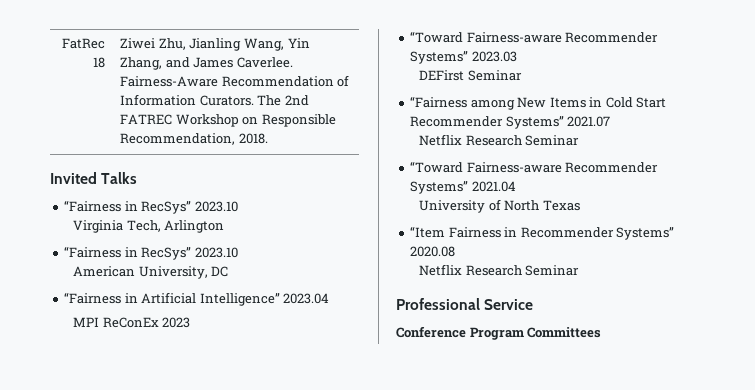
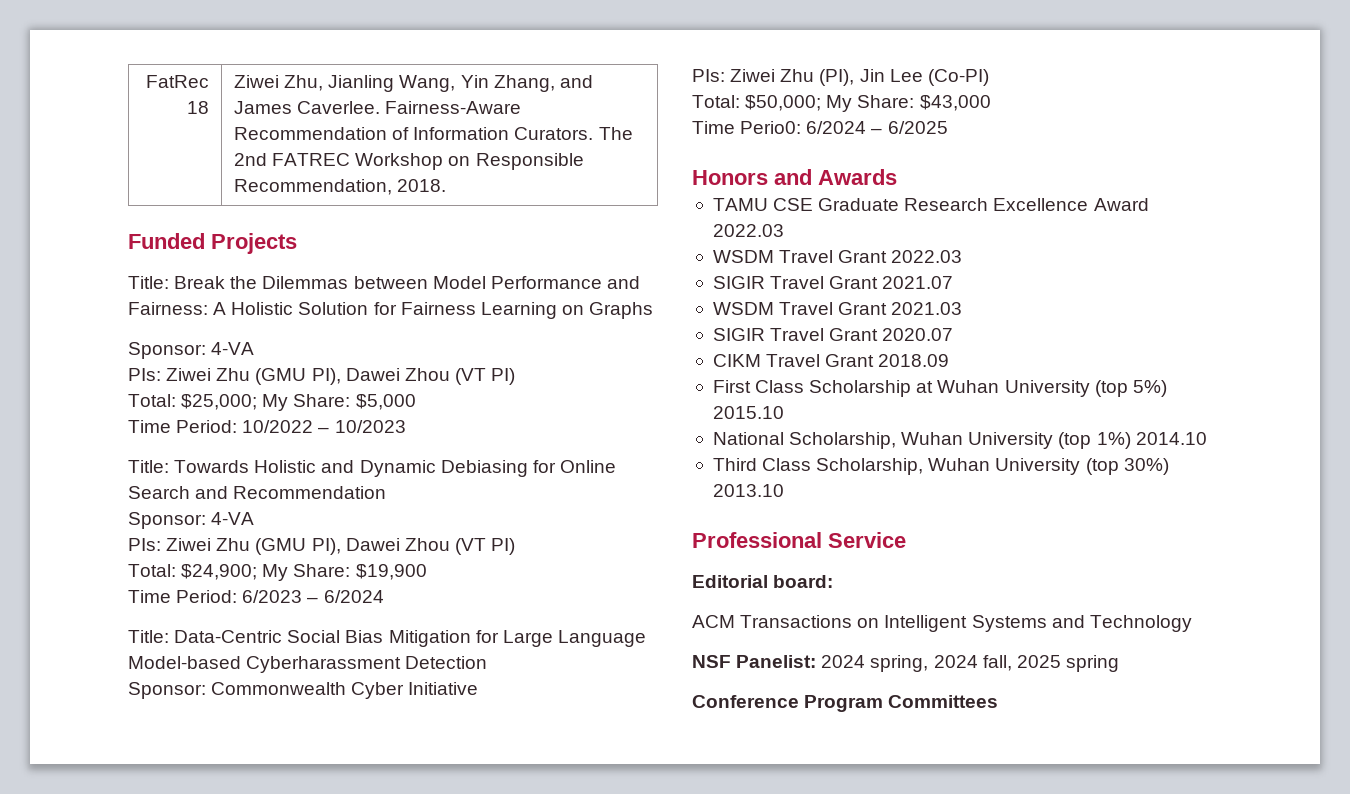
- Invited Talks
- “Fairness in RecSys” 2023.10
- Virginia Tech, Arlington
- “Fairness in RecSys” 2023.10
- American University, DC
- “Fairness in Artificial Intelligence” 2023.04
- MPI ReConEx 2023
- “Toward Fairness-aware Recommender Systems” 2023.03
- DEFirst Seminar
- “Fairness among New Items in Cold Start Recommender Systems” 2021.07
- Netflix Research Seminar
- “Toward Fairness-aware Recommender Systems” 2021.04
- University of North Texas
- “Item Fairness in Recommender Systems” 2020.08
- Netflix Research Seminar
+ Funded Projects
+ Title: Break the Dilemmas between Model Performance and Fairness: A Holistic Solution for Fairness Learning on Graphs
+ Sponsor: 4-VA
+ PIs: Ziwei Zhu (GMU PI), Dawei Zhou (VT PI)
+ Total: $25,000; My Share: $5,000
+ Time Period: 10/2022 – 10/2023
+ Title: Towards Holistic and Dynamic Debiasing for Online Search and Recommendation
+ Sponsor: 4-VA
+ PIs: Ziwei Zhu (GMU PI), Dawei Zhou (VT PI)
+ Total: $24,900; My Share: $19,900
+ Time Period: 6/2023 – 6/2024
+ Title: Data-Centric Social Bias Mitigation for Large Language Model-based Cyberharassment Detection
+ Sponsor: Commonwealth Cyber Initiative
+ PIs: Ziwei Zhu (PI), Jin Lee (Co-PI)
+ Total: $50,000; My Share: $43,000
+ Time Perio0: 6/2024 – 6/2025
+ Honors and Awards
+ TAMU CSE Graduate Research Excellence Award 2022.03
+ WSDM Travel Grant 2022.03
+ SIGIR Travel Grant 2021.07
+ WSDM Travel Grant 2021.03
+ SIGIR Travel Grant 2020.07
+ CIKM Travel Grant 2018.09
+ First Class Scholarship at Wuhan University (top 5%) 2015.10
+ National Scholarship, Wuhan University (top 1%) 2014.10
+ Third Class Scholarship, Wuhan University (top 30%) 2013.10
  Professional Service
+ Editorial board:
+ ACM Transactions on Intelligent Systems and Technology
+ NSF Panelist: 2024 spring, 2024 fall, 2025 spring

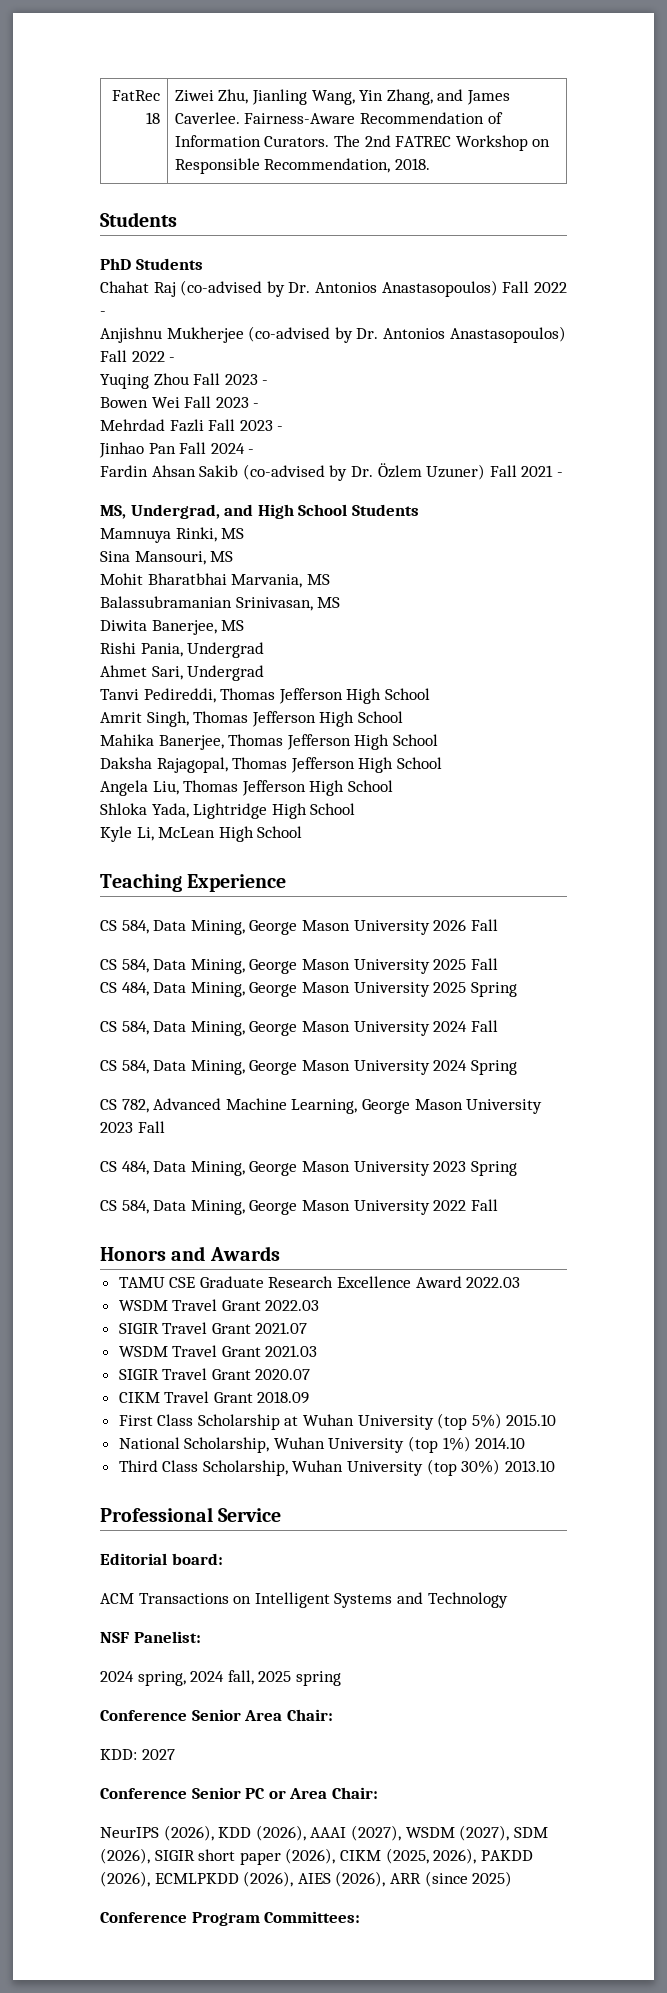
  FatRec 18 | Ziwei Zhu, Jianling Wang, Yin Zhang, and James Caverlee. Fairness-Aware Recommendation of Information Curators. The 2nd FATREC Workshop on Responsible Recommendation, 2018.
- Funded Projects
- Title: Break the Dilemmas between Model Performance and Fairness: A Holistic Solution for Fairness Learning on Graphs
- Sponsor: 4-VA
- PIs: Ziwei Zhu (GMU PI), Dawei Zhou (VT PI)
- Total: $25,000; My Share: $5,000
- Time Period: 10/2022 – 10/2023
- Title: Towards Holistic and Dynamic Debiasing for Online Search and Recommendation
- Sponsor: 4-VA
- PIs: Ziwei Zhu (GMU PI), Dawei Zhou (VT PI)
- Total: $24,900; My Share: $19,900
- Time Period: 6/2023 – 6/2024
- Title: Data-Centric Social Bias Mitigation for Large Language Model-based Cyberharassment Detection
- Sponsor: Commonwealth Cyber Initiative
- PIs: Ziwei Zhu (PI), Jin Lee (Co-PI)
- Total: $50,000; My Share: $43,000
- Time Perio0: 6/2024 – 6/2025
+ Students
+ PhD Students
+ Chahat Raj (co-advised by Dr. Antonios Anastasopoulos) Fall 2022 -
+ Anjishnu Mukherjee (co-advised by Dr. Antonios Anastasopoulos) Fall 2022 -
+ Yuqing Zhou Fall 2023 -
+ Bowen Wei Fall 2023 -
+ Mehrdad Fazli Fall 2023 -
+ Jinhao Pan Fall 2024 -
+ Fardin Ahsan Sakib (co-advised by Dr. Özlem Uzuner) Fall 2021 -
+ MS, Undergrad, and High School Students
+ Mamnuya Rinki, MS
+ Sina Mansouri, MS
+ Mohit Bharatbhai Marvania, MS
+ Balassubramanian Srinivasan, MS
+ Diwita Banerjee, MS
+ Rishi Pania, Undergrad
+ Ahmet Sari, Undergrad
+ Tanvi Pedireddi, Thomas Jefferson High School
+ Amrit Singh, Thomas Jefferson High School
+ Mahika Banerjee, Thomas Jefferson High School
+ Daksha Rajagopal, Thomas Jefferson High School
+ Angela Liu, Thomas Jefferson High School
+ Shloka Yada, Lightridge High School
+ Kyle Li, McLean High School
+ Teaching Experience
+ CS 584, Data Mining, George Mason University 2026 Fall
+ CS 584, Data Mining, George Mason University 2025 Fall
+ CS 484, Data Mining, George Mason University 2025 Spring
+ CS 584, Data Mining, George Mason University 2024 Fall
+ CS 584, Data Mining, George Mason University 2024 Spring
+ CS 782, Advanced Machine Learning, George Mason University 2023 Fall
+ CS 484, Data Mining, George Mason University 2023 Spring
+ CS 584, Data Mining, George Mason University 2022 Fall
- NSF Panelist: 2024 spring, 2024 fall, 2025 spring
+ NSF Panelist:
+ 2024 spring, 2024 fall, 2025 spring
+ Conference Senior Area Chair:
+ KDD: 2027
+ Conference Senior PC or Area Chair:
+ NeurIPS (2026), KDD (2026), AAAI (2027), WSDM (2027), SDM (2026), SIGIR short paper (2026), CIKM (2025, 2026), PAKDD (2026), ECMLPKDD (2026), AIES (2026), ARR (since 2025)
- Conference Program Committees
+ Conference Program Committees:

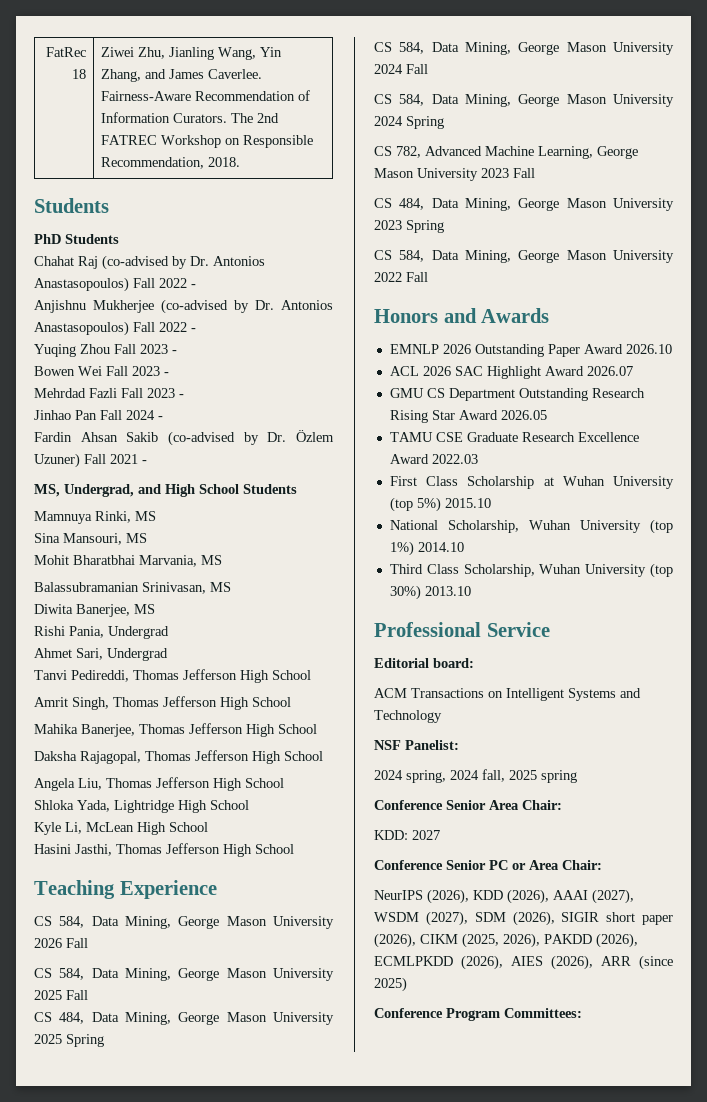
+ Hasini Jasthi, Thomas Jefferson High School
+ EMNLP 2026 Outstanding Paper Award 2026.10
+ ACL 2026 SAC Highlight Award 2026.07
+ GMU CS Department Outstanding Research Rising Star Award 2026.05
- WSDM Travel Grant 2022.03
- SIGIR Travel Grant 2021.07
- WSDM Travel Grant 2021.03
- SIGIR Travel Grant 2020.07
- CIKM Travel Grant 2018.09

